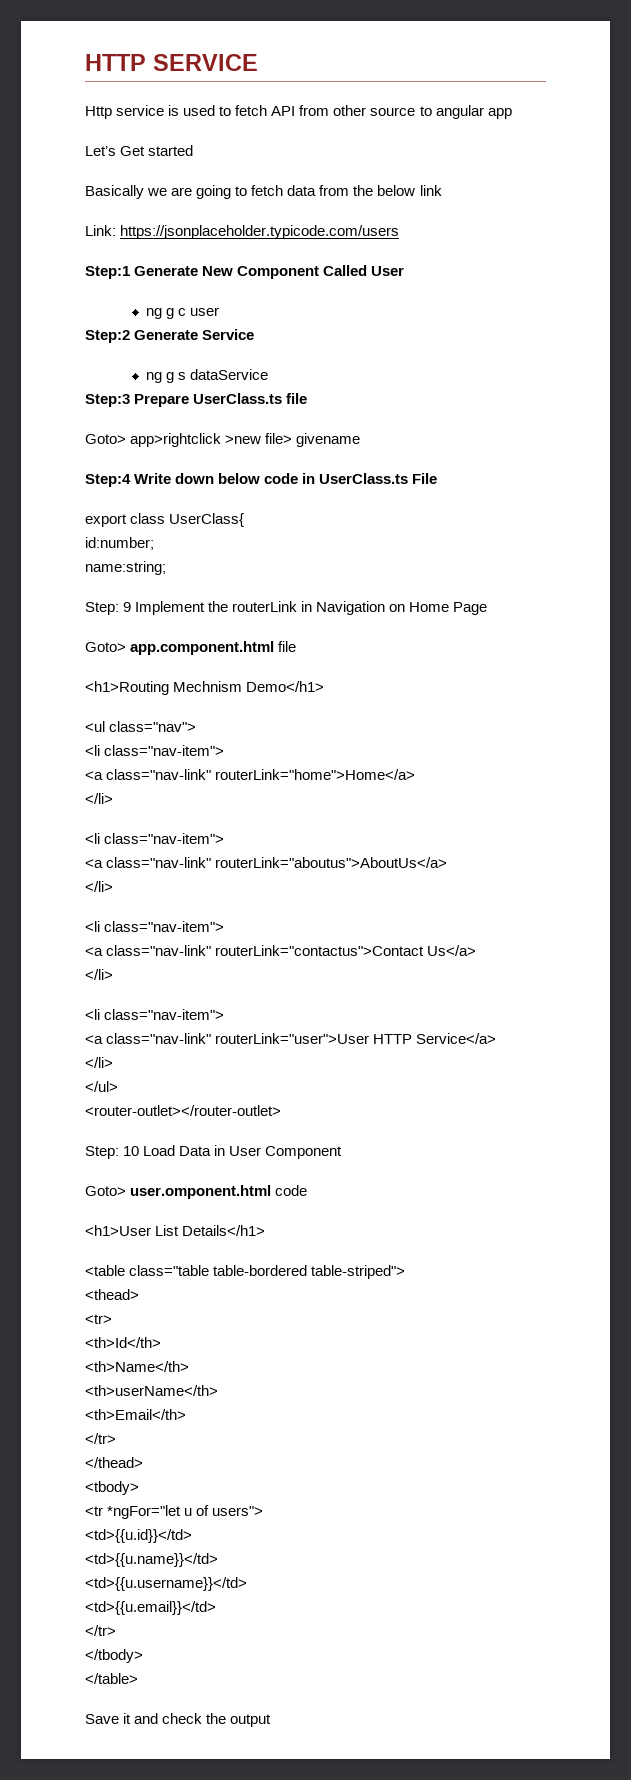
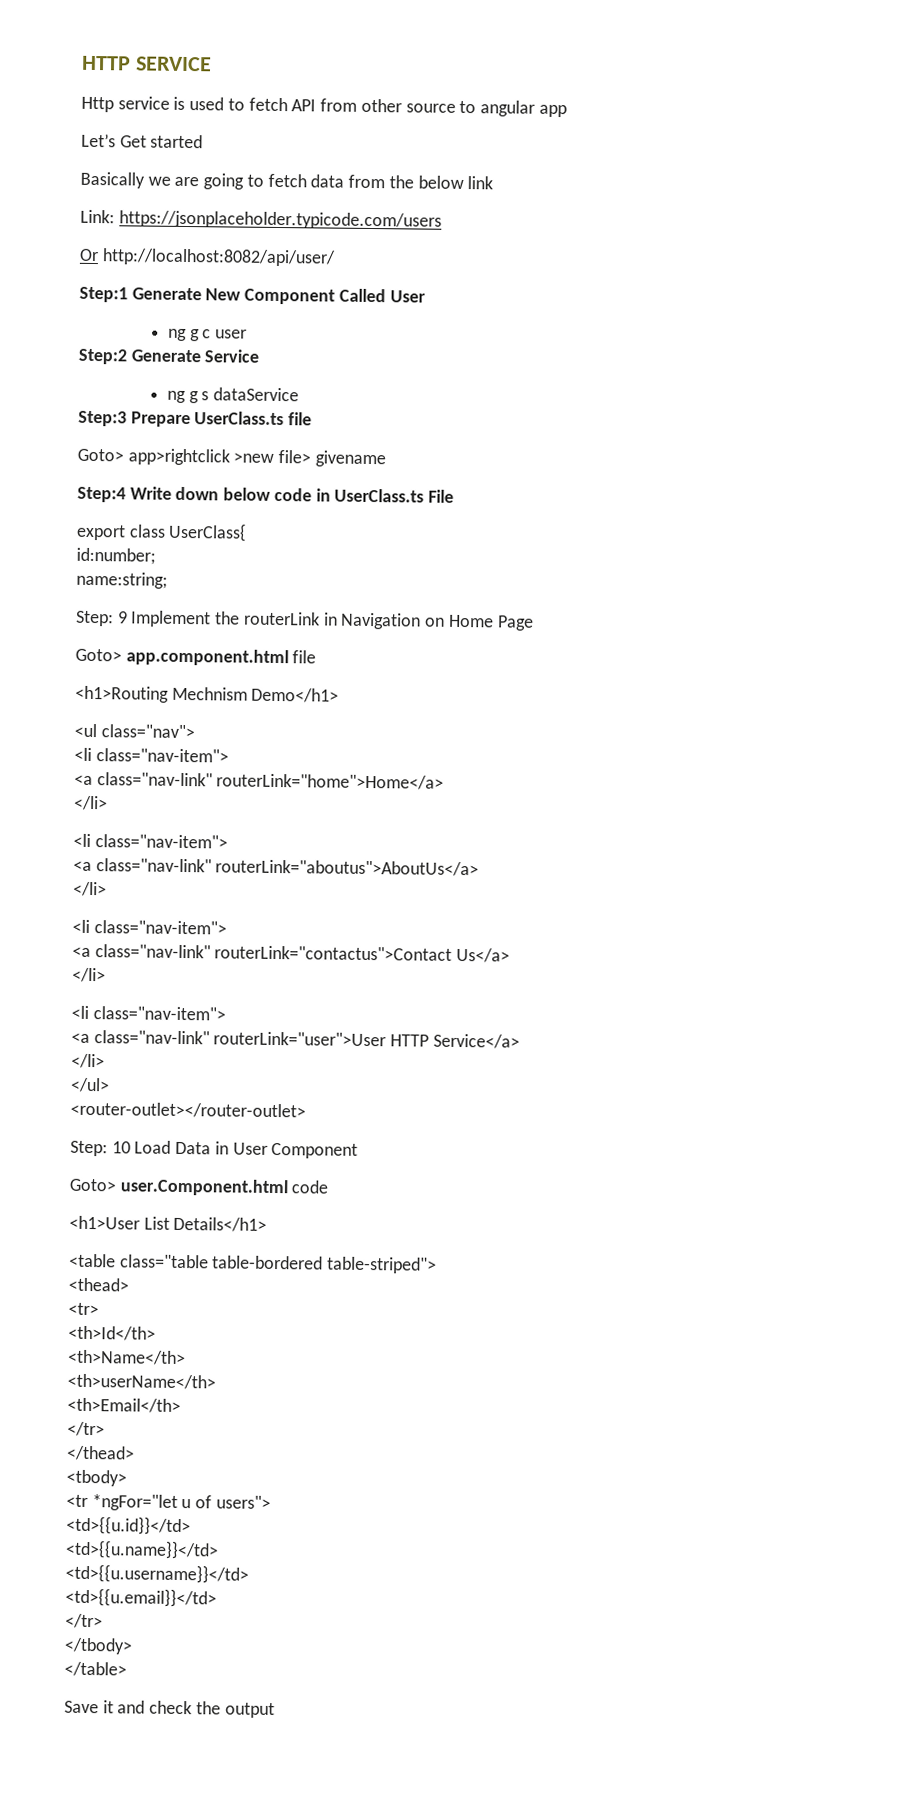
+ Or http://localhost:8082/api/user/
- Goto> user.omponent.html code
+ Goto> user.Component.html code

